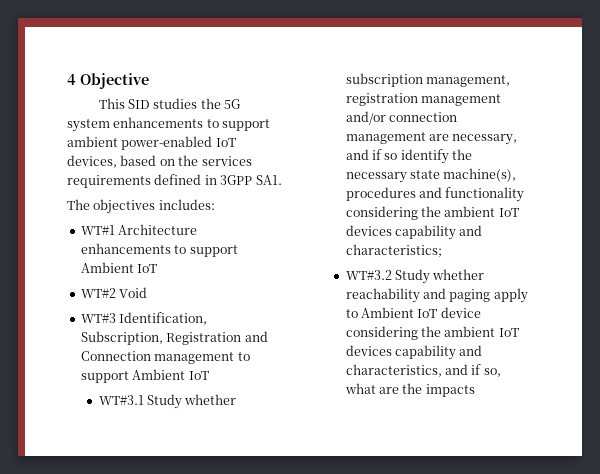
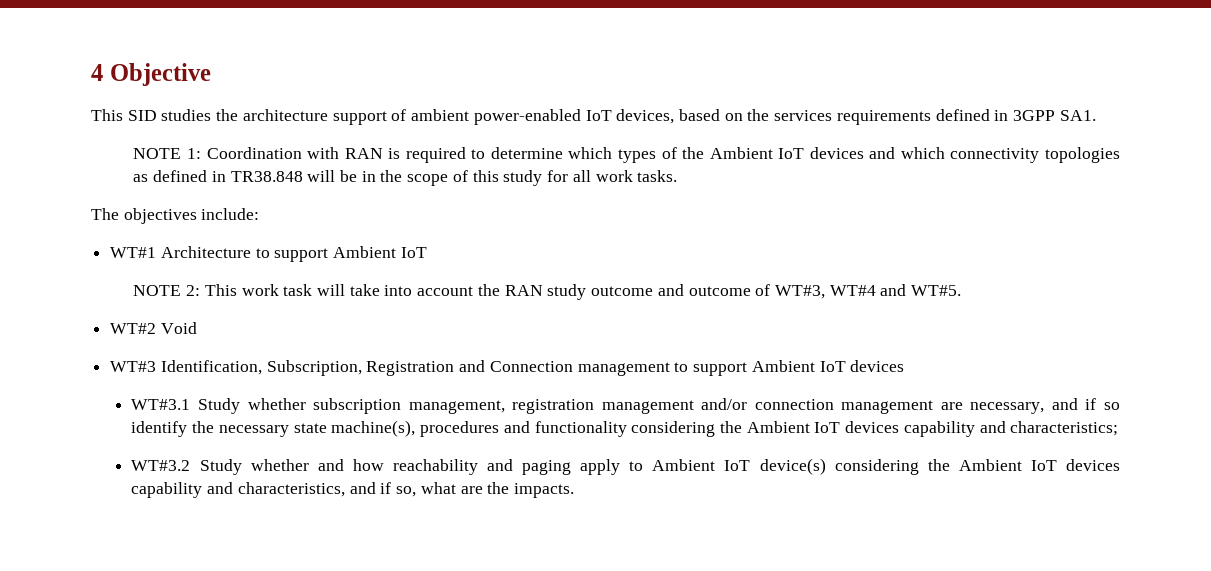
- This SID studies the 5G system enhancements to support ambient power-enabled IoT devices, based on the services requirements defined in 3GPP SA1.
+ This SID studies the architecture support of ambient power-enabled IoT devices, based on the services requirements defined in 3GPP SA1.
+ NOTE 1: Coordination with RAN is required to determine which types of the Ambient IoT devices and which connectivity topologies as defined in TR38.848 will be in the scope of this study for all work tasks.
- The objectives includes:
+ The objectives include:
- WT#1 Architecture enhancements to support Ambient IoT
+ WT#1 Architecture to support Ambient IoT
+ NOTE 2: This work task will take into account the RAN study outcome and outcome of WT#3, WT#4 and WT#5.
- WT#3 Identification, Subscription, Registration and Connection management to support Ambient IoT
+ WT#3 Identification, Subscription, Registration and Connection management to support Ambient IoT devices
- WT#3.1 Study whether subscription management, registration management and/or connection management are necessary, and if so identify the necessary state machine(s), procedures and functionality considering the ambient IoT devices capability and characteristics;
+ WT#3.1 Study whether subscription management, registration management and/or connection management are necessary, and if so identify the necessary state machine(s), procedures and functionality considering the Ambient IoT devices capability and characteristics;
- WT#3.2 Study whether reachability and paging apply to Ambient IoT device considering the ambient IoT devices capability and characteristics, and if so, what are the impacts
+ WT#3.2 Study whether and how reachability and paging apply to Ambient IoT device(s) considering the Ambient IoT devices capability and characteristics, and if so, what are the impacts.

